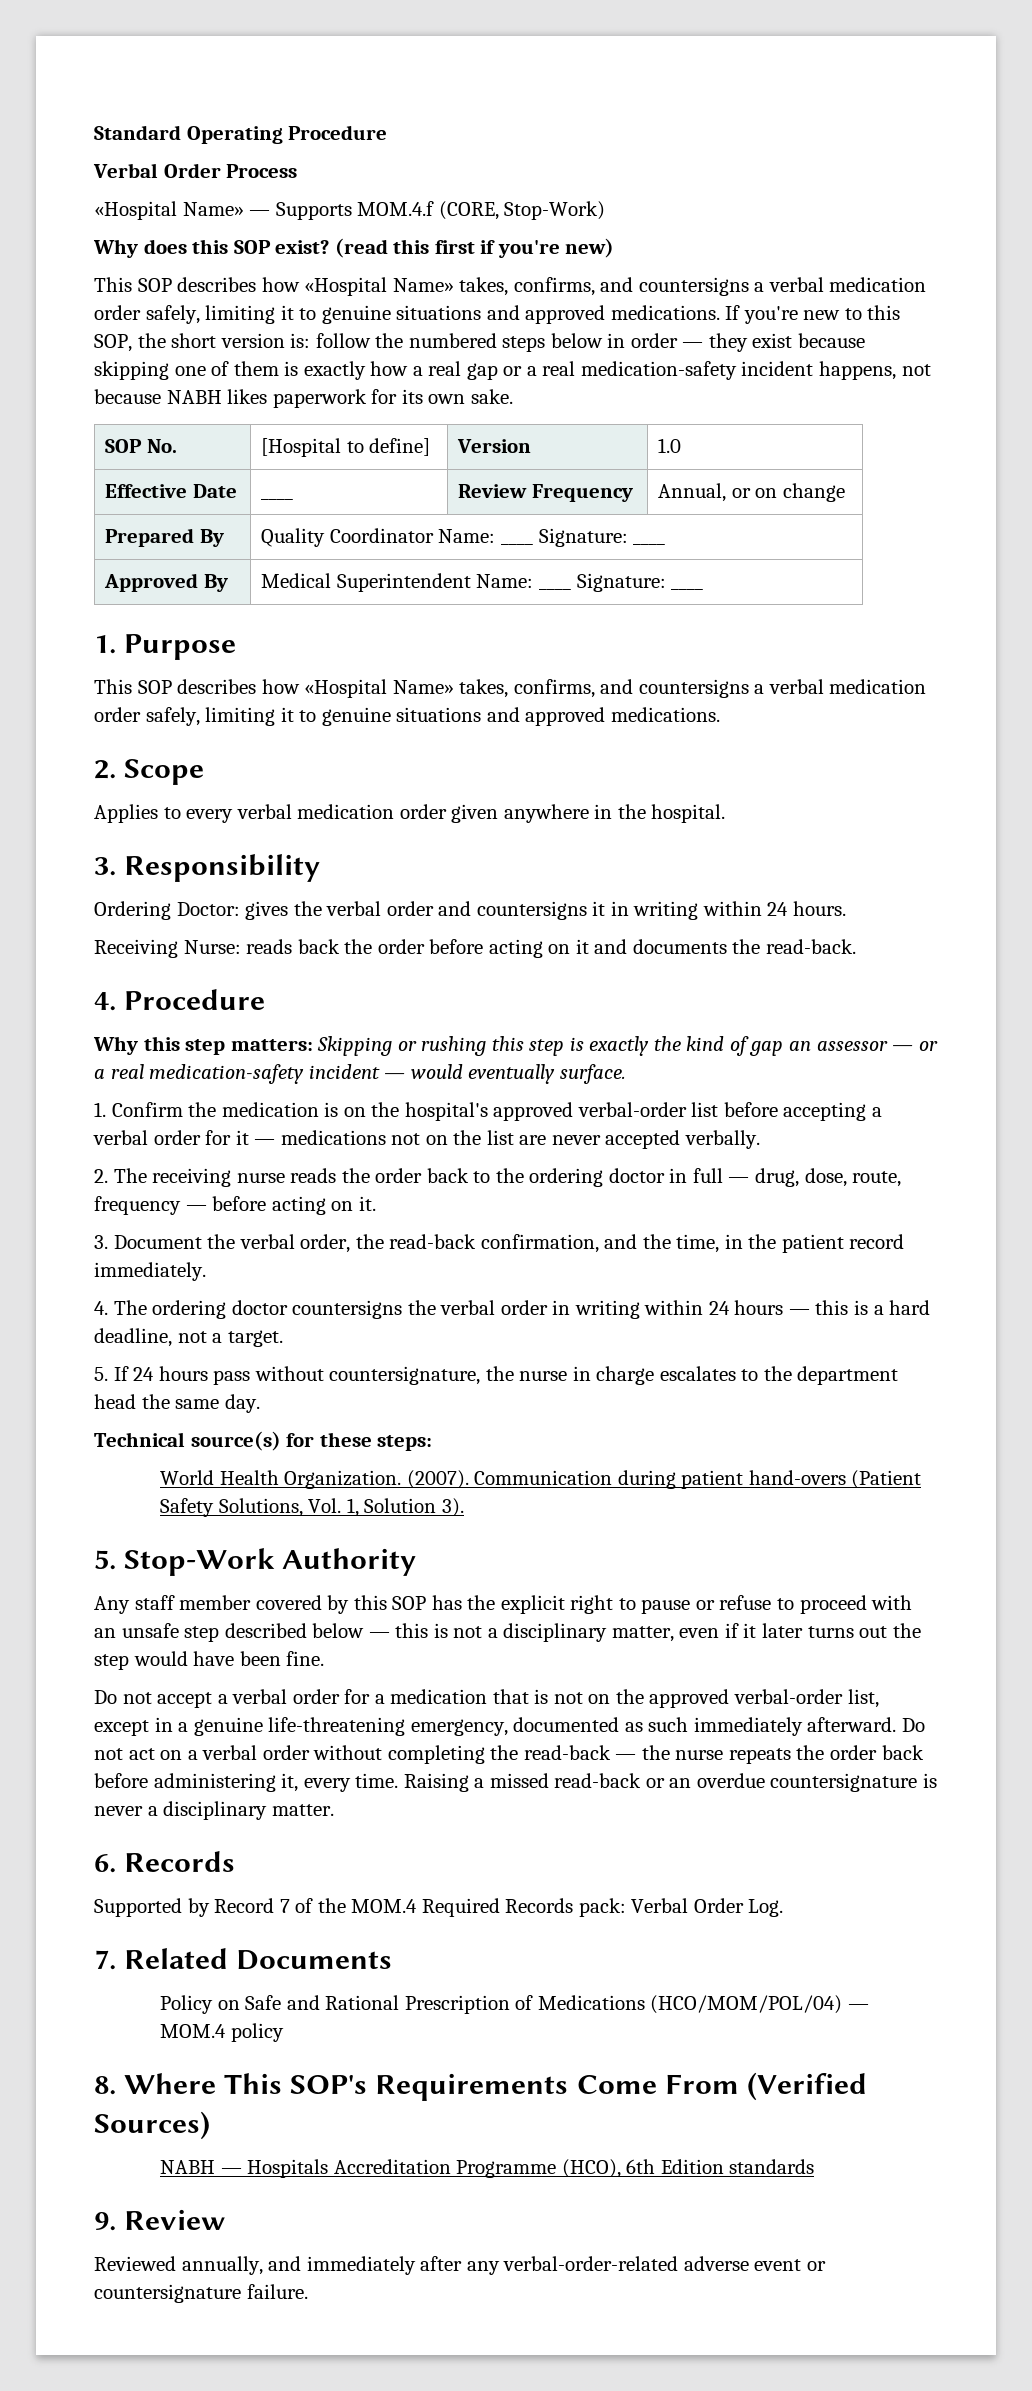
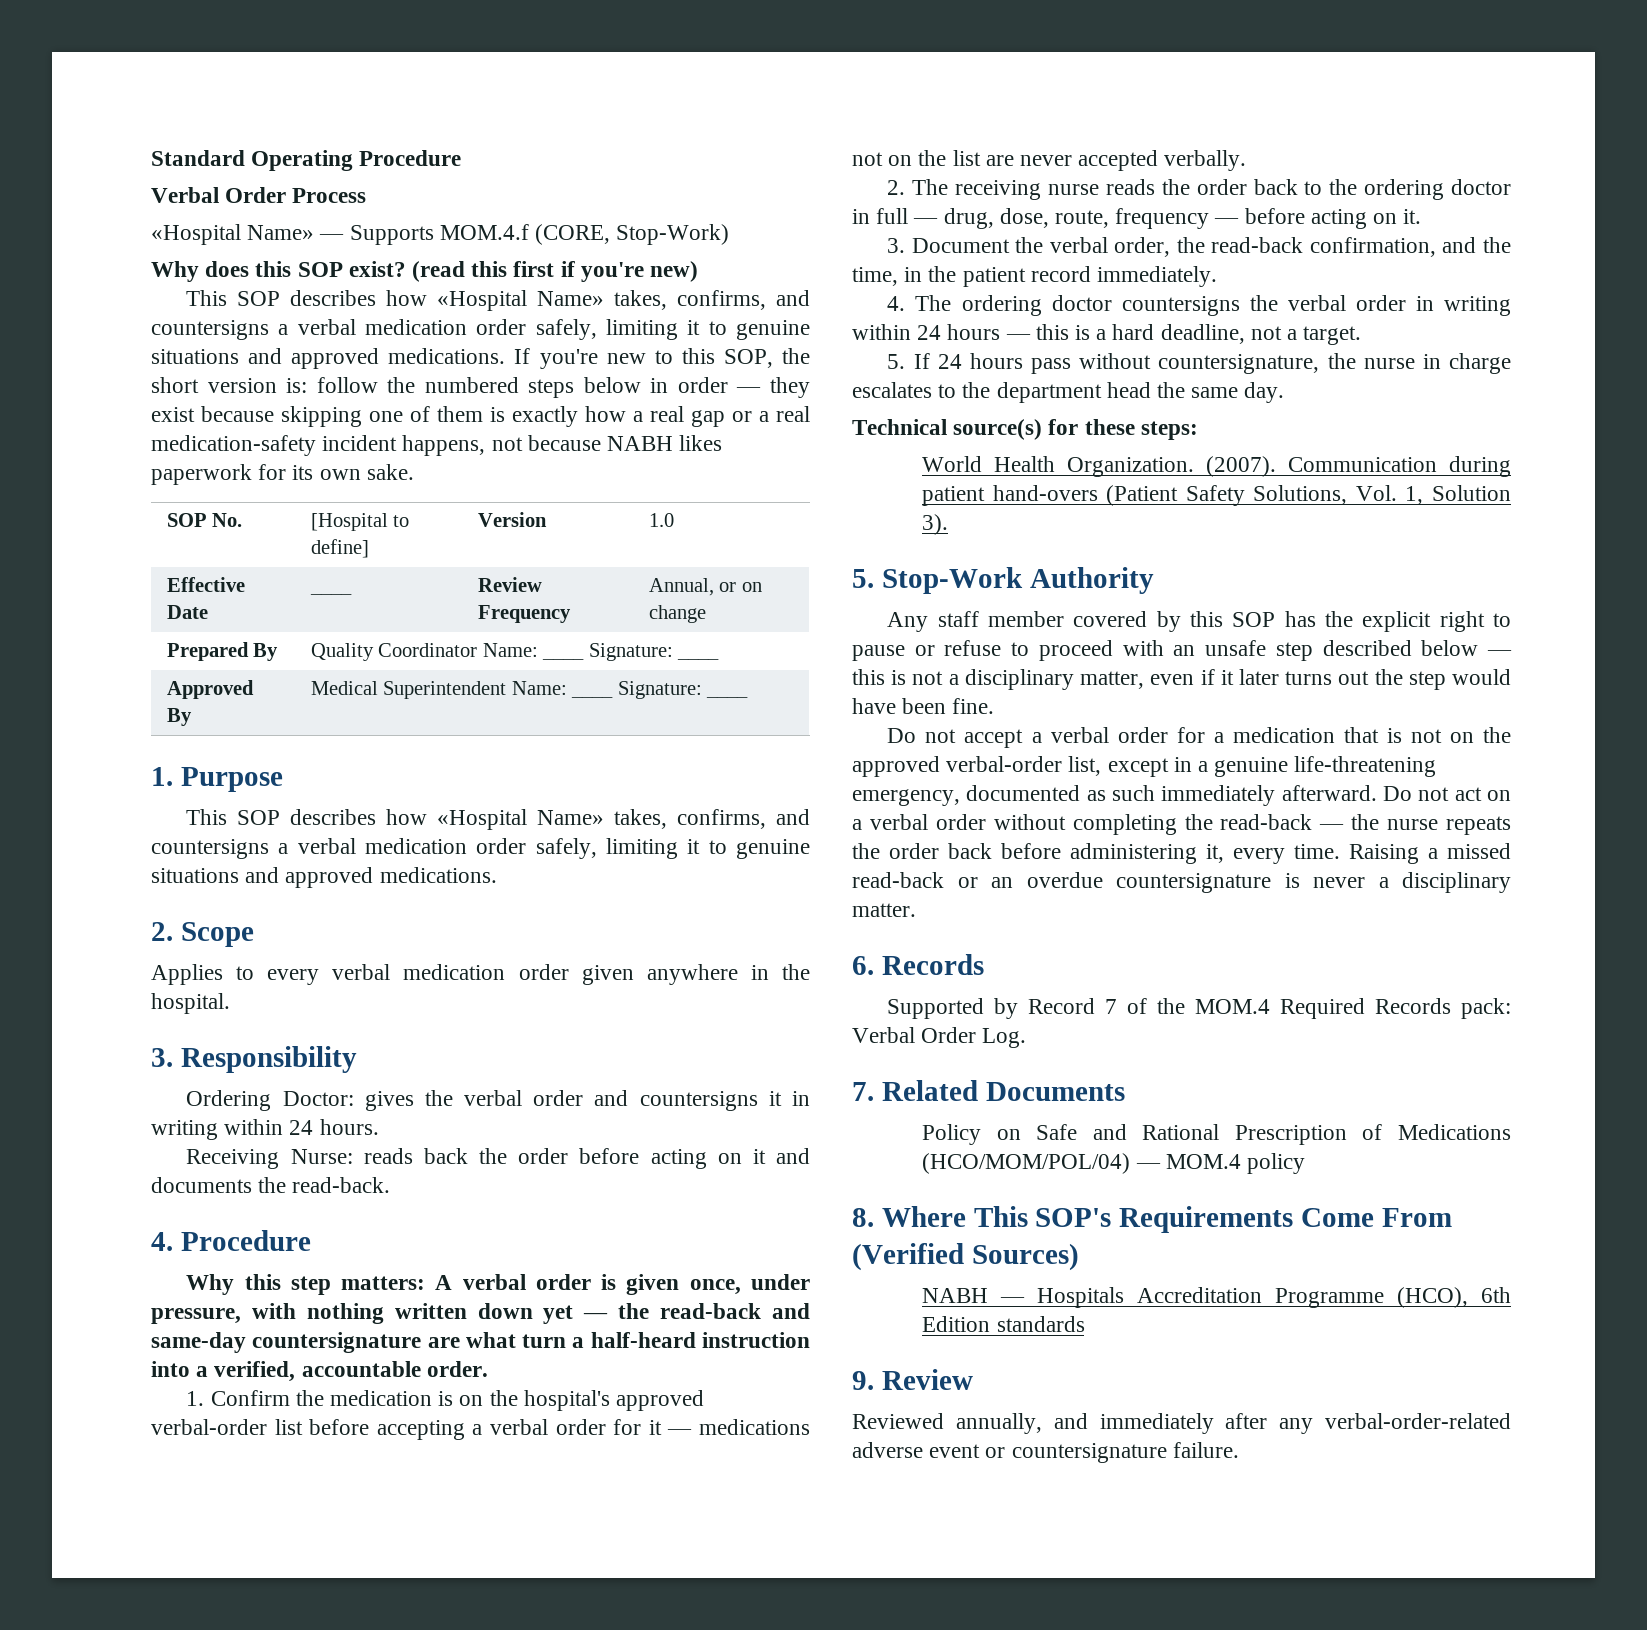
- Why this step matters: Skipping or rushing this step is exactly the kind of gap an assessor — or a real medication-safety incident — would eventually surface.
+ Why this step matters: A verbal order is given once, under pressure, with nothing written down yet — the read-back and same-day countersignature are what turn a half-heard instruction into a verified, accountable order.

